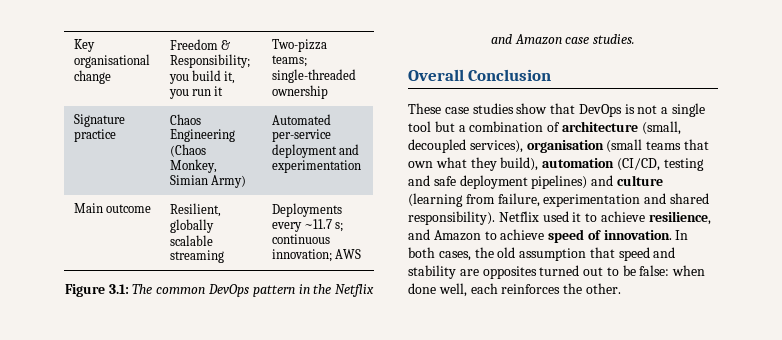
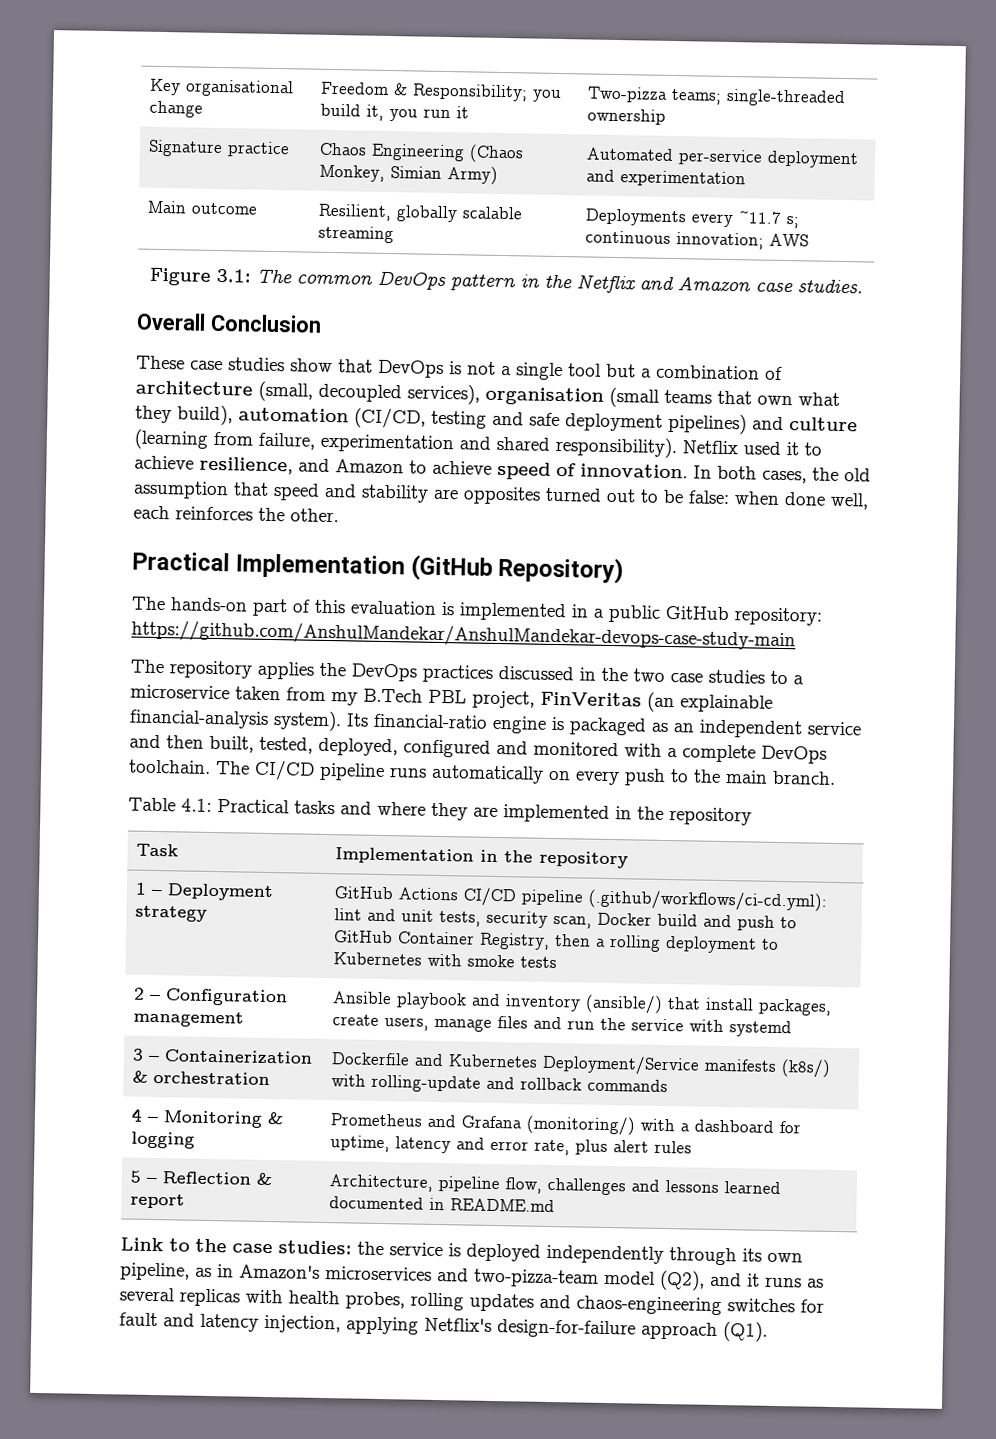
+ Practical Implementation (GitHub Repository)
+ The hands-on part of this evaluation is implemented in a public GitHub repository: https://github.com/AnshulMandekar/AnshulMandekar-devops-case-study-main
+ The repository applies the DevOps practices discussed in the two case studies to a microservice taken from my B.Tech PBL project, FinVeritas (an explainable financial-analysis system). Its financial-ratio engine is packaged as an independent service and then built, tested, deployed, configured and monitored with a complete DevOps toolchain. The CI/CD pipeline runs automatically on every push to the main branch.
+ Table 4.1: Practical tasks and where they are implemented in the repository
+ Task | Implementation in the repository
+ 1 – Deployment strategy | GitHub Actions CI/CD pipeline (.github/workflows/ci-cd.yml): lint and unit tests, security scan, Docker build and push to GitHub Container Registry, then a rolling deployment to Kubernetes with smoke tests
+ 2 – Configuration management | Ansible playbook and inventory (ansible/) that install packages, create users, manage files and run the service with systemd
+ 3 – Containerization & orchestration | Dockerfile and Kubernetes Deployment/Service manifests (k8s/) with rolling-update and rollback commands
+ 4 – Monitoring & logging | Prometheus and Grafana (monitoring/) with a dashboard for uptime, latency and error rate, plus alert rules
+ 5 – Reflection & report | Architecture, pipeline flow, challenges and lessons learned documented in README.md
+ Link to the case studies: the service is deployed independently through its own pipeline, as in Amazon's microservices and two-pizza-team model (Q2), and it runs as several replicas with health probes, rolling updates and chaos-engineering switches for fault and latency injection, applying Netflix's design-for-failure approach (Q1).

